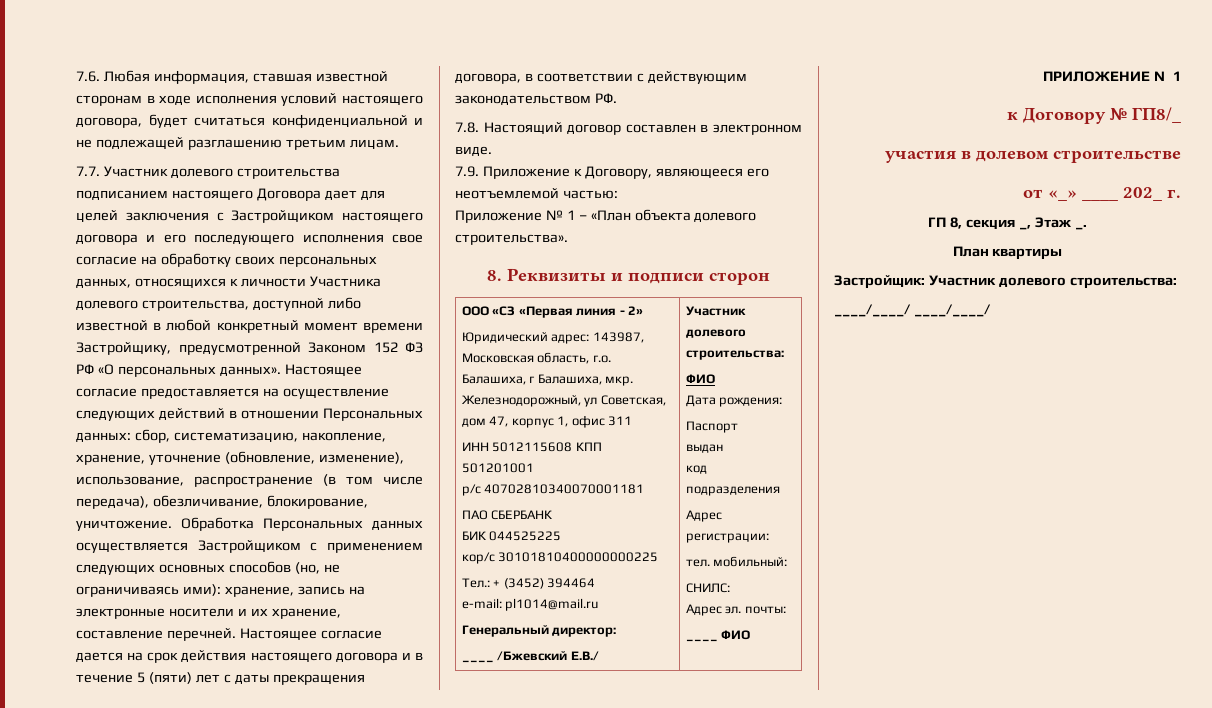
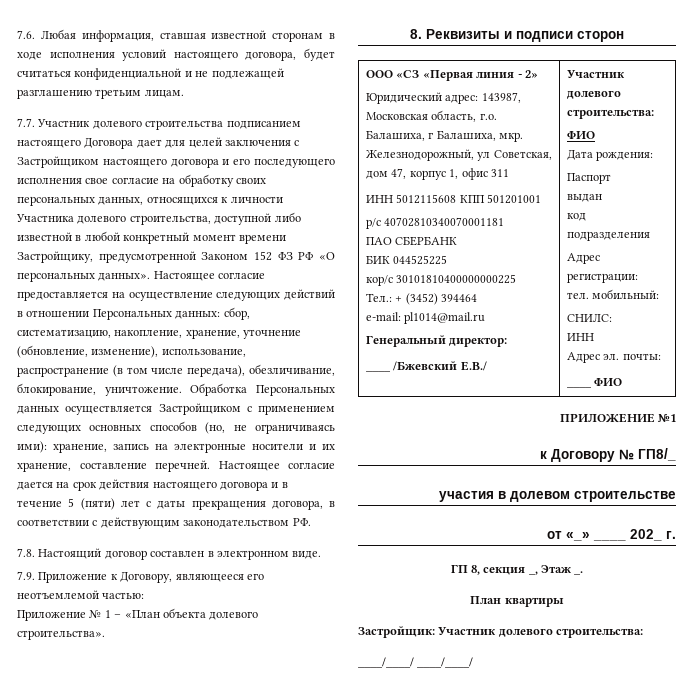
  СНИЛС:
+ ИНН

